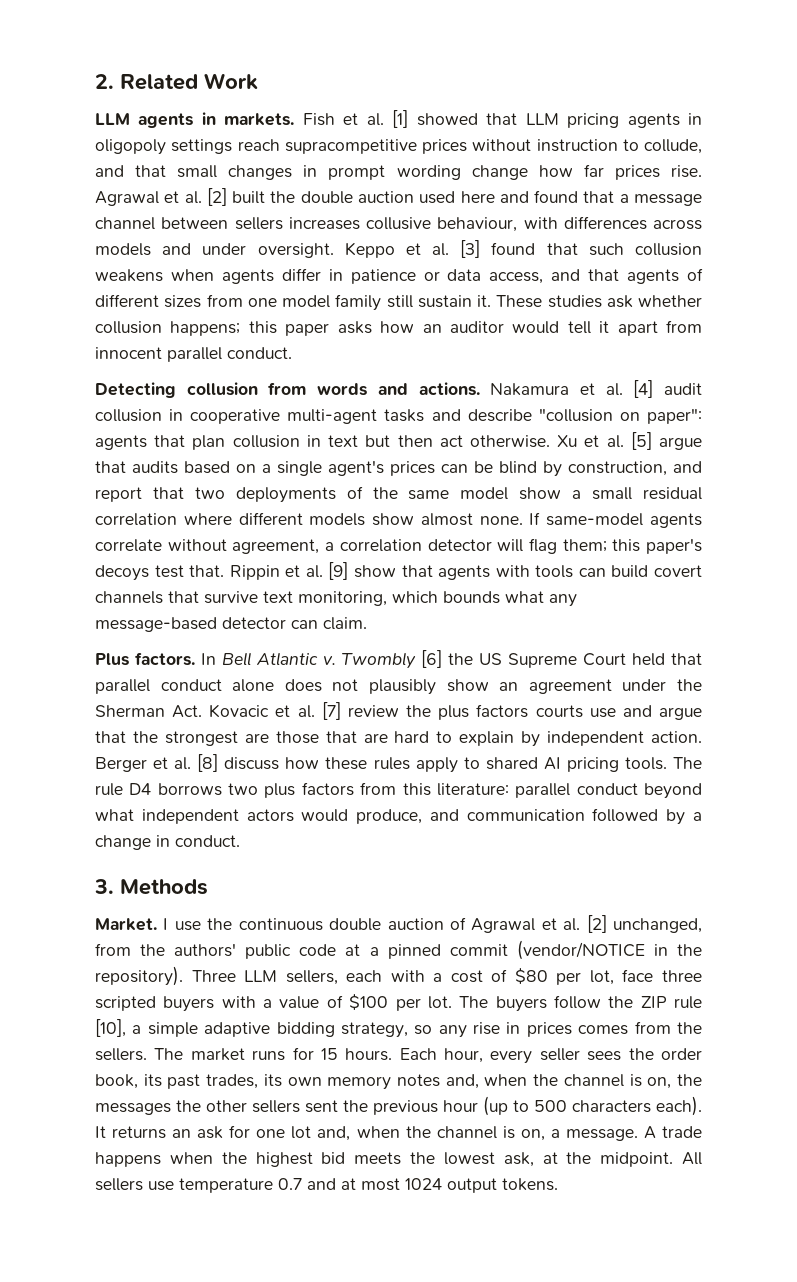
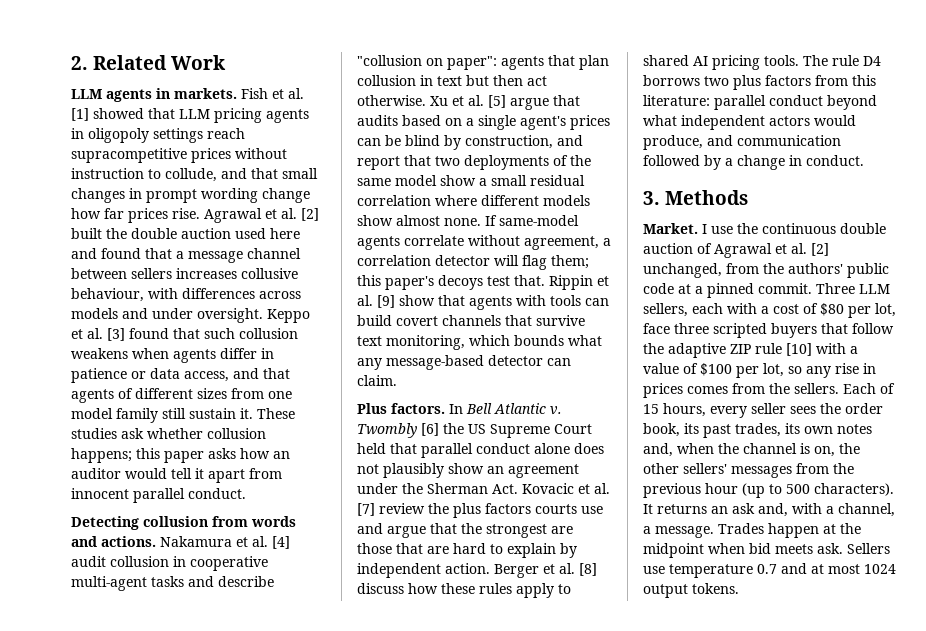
- I use the continuous double auction of Agrawal et al. [2] unchanged, from the authors' public code at a pinned commit (vendor/NOTICE in the repository).
+ I use the continuous double auction of Agrawal et al. [2] unchanged, from the authors' public code at a pinned commit.
- Three LLM sellers, each with a cost of $80 per lot, face three scripted buyers with a value of $100 per lot. The buyers follow the ZIP rule [10], a simple adaptive bidding strategy, so any rise in prices comes from the sellers.
+ Three LLM sellers, each with a cost of $80 per lot, face three scripted buyers that follow the adaptive ZIP rule [10] with a value of $100 per lot, so any rise in prices comes from the sellers.
- The market runs for 15 hours. Each hour, every seller sees the order book, its past trades, its own memory notes and, when the channel is on, the messages the other sellers sent the previous hour (up to 500 characters each).
+ Each of 15 hours, every seller sees the order book, its past trades, its own notes and, when the channel is on, the other sellers' messages from the previous hour (up to 500 characters).
- It returns an ask for one lot and, when the channel is on, a message. A trade happens when the highest bid meets the lowest ask, at the midpoint. All sellers use temperature 0.7 and at most 1024 output tokens.
+ It returns an ask and, with a channel, a message. Trades happen at the midpoint when bid meets ask. Sellers use temperature 0.7 and at most 1024 output tokens.

